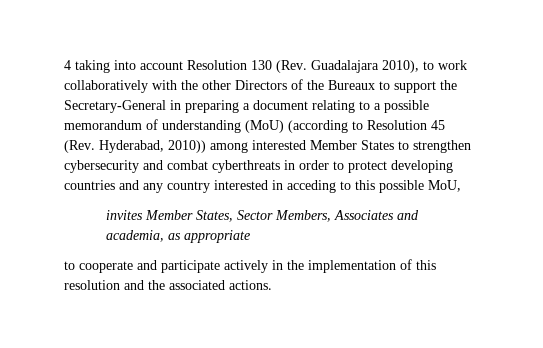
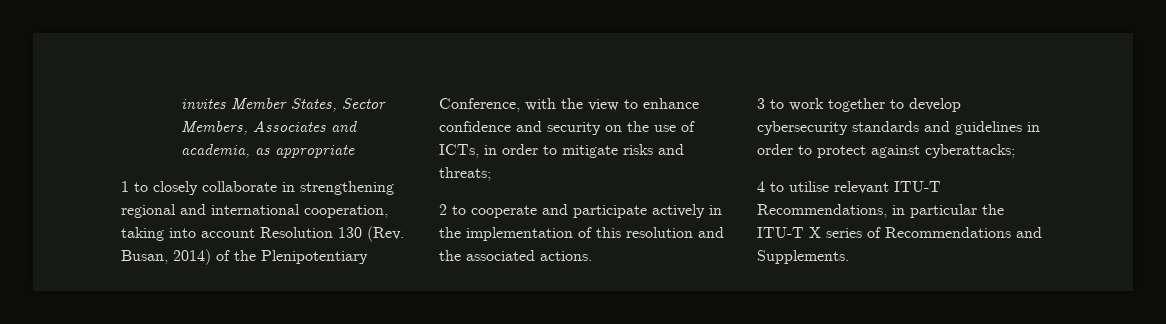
- 4 taking into account Resolution 130 (Rev. Guadalajara 2010), to work collaboratively with the other Directors of the Bureaux to support the Secretary-General in preparing a document relating to a possible memorandum of understanding (MoU) (according to Resolution 45 (Rev. Hyderabad, 2010)) among interested Member States to strengthen cybersecurity and combat cyberthreats in order to protect developing countries and any country interested in acceding to this possible MoU,
- to cooperate and participate actively in the implementation of this resolution and the associated actions.
+ 1 to closely collaborate in strengthening regional and international cooperation, taking into account Resolution 130 (Rev. Busan, 2014) of the Plenipotentiary Conference, with the view to enhance confidence and security on the use of ICTs, in order to mitigate risks and threats;
+ 2 to cooperate and participate actively in the implementation of this resolution and the associated actions.
+ 3 to work together to develop cybersecurity standards and guidelines in order to protect against cyberattacks;
+ 4 to utilise relevant ITU-T Recommendations, in particular the ITU-T X series of Recommendations and Supplements.

